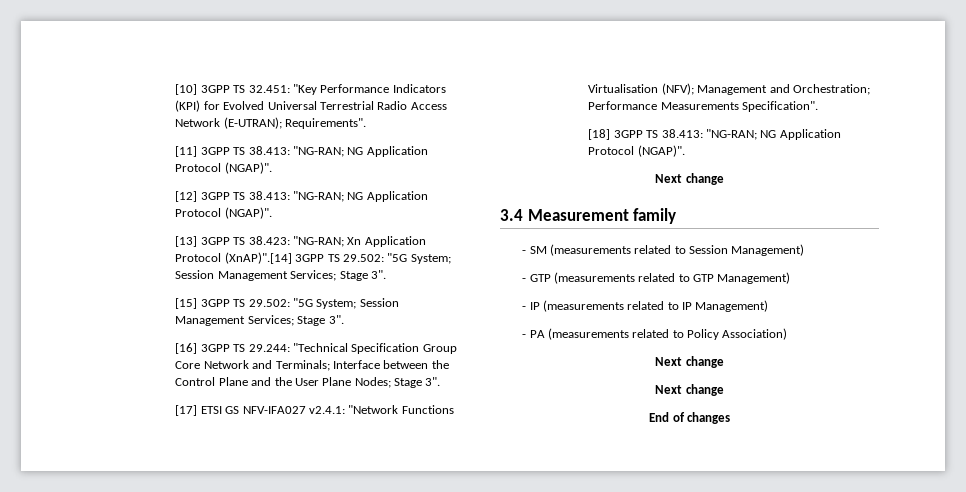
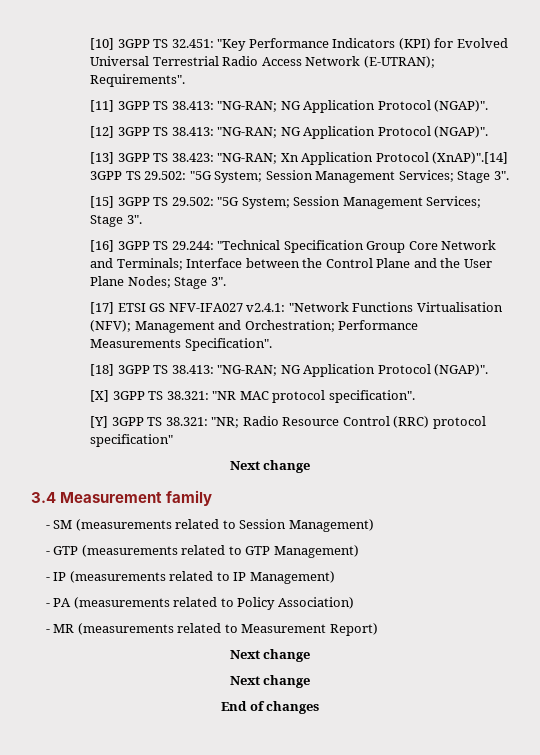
+ [X] 3GPP TS 38.321: "NR MAC protocol specification".
+ [Y] 3GPP TS 38.321: "NR; Radio Resource Control (RRC) protocol specification"
+ - MR (measurements related to Measurement Report)

